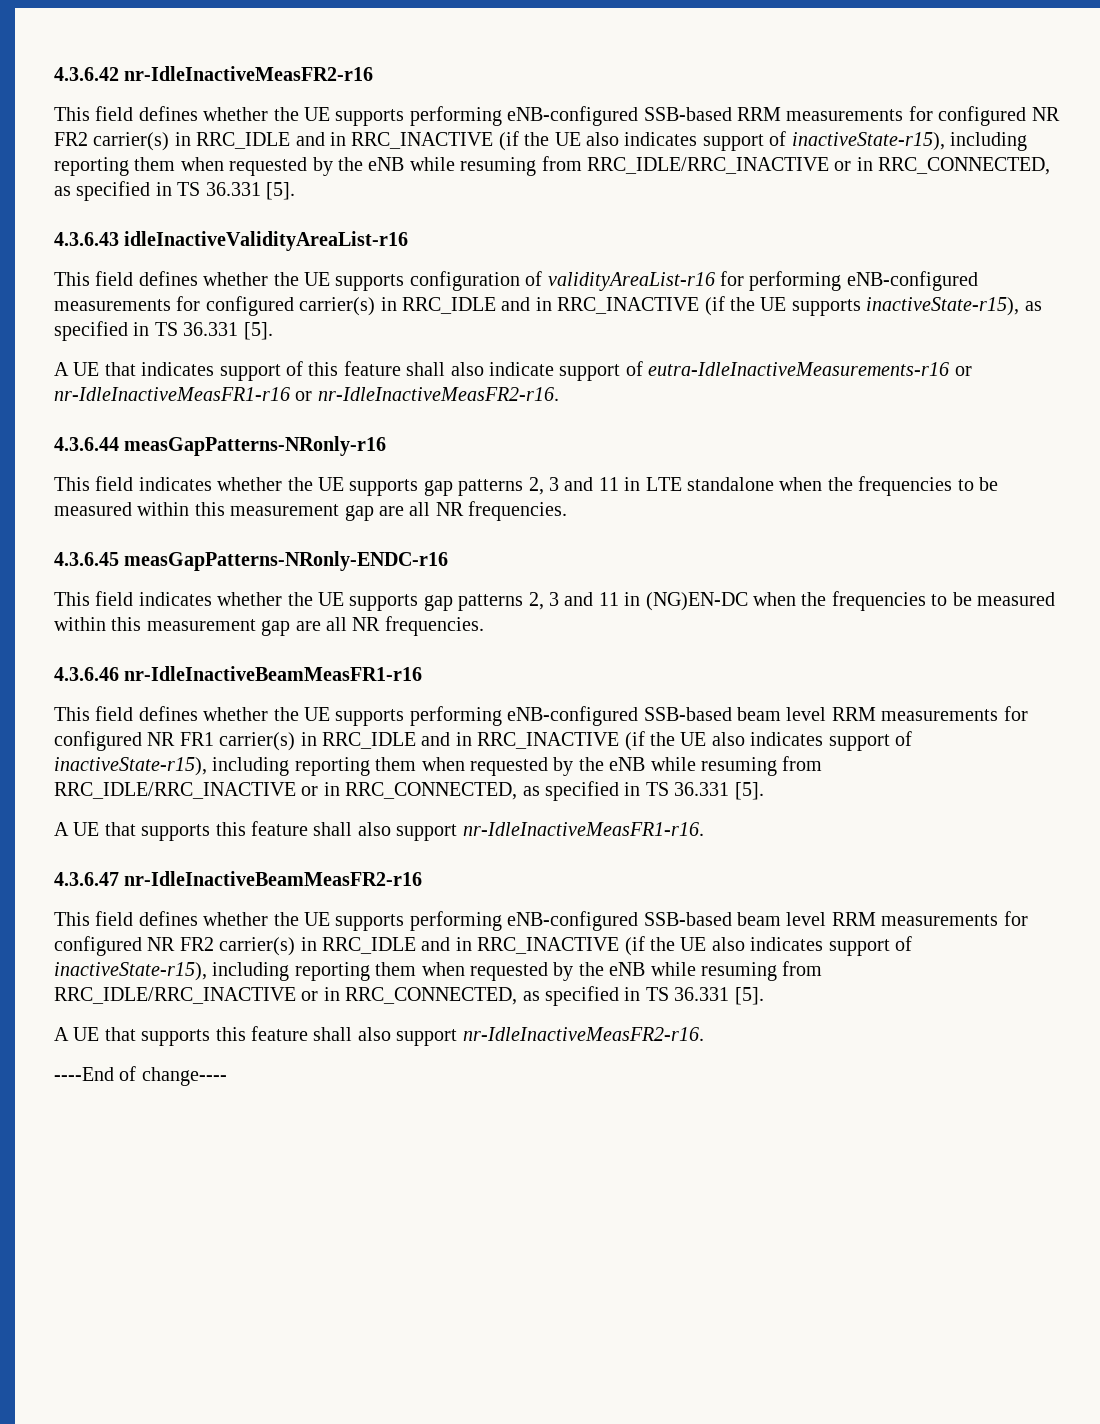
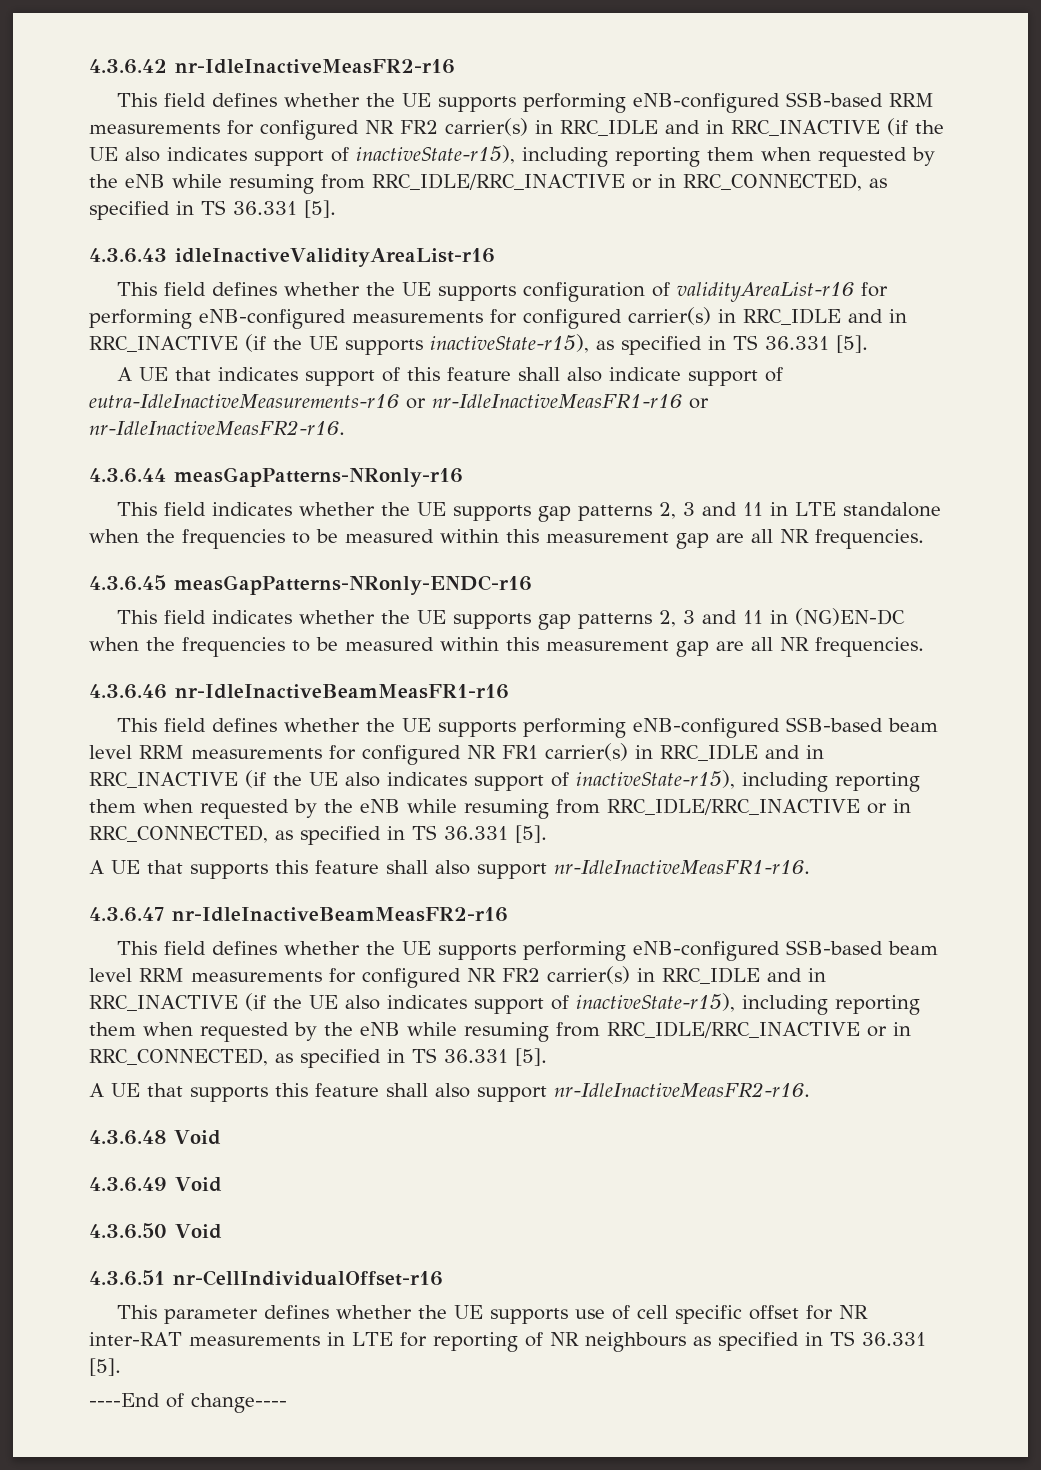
+ 4.3.6.48 Void
+ 4.3.6.49 Void
+ 4.3.6.50 Void
+ 4.3.6.51 nr-CellIndividualOffset-r16
+ This parameter defines whether the UE supports use of cell specific offset for NR inter-RAT measurements in LTE for reporting of NR neighbours as specified in TS 36.331 [5].

